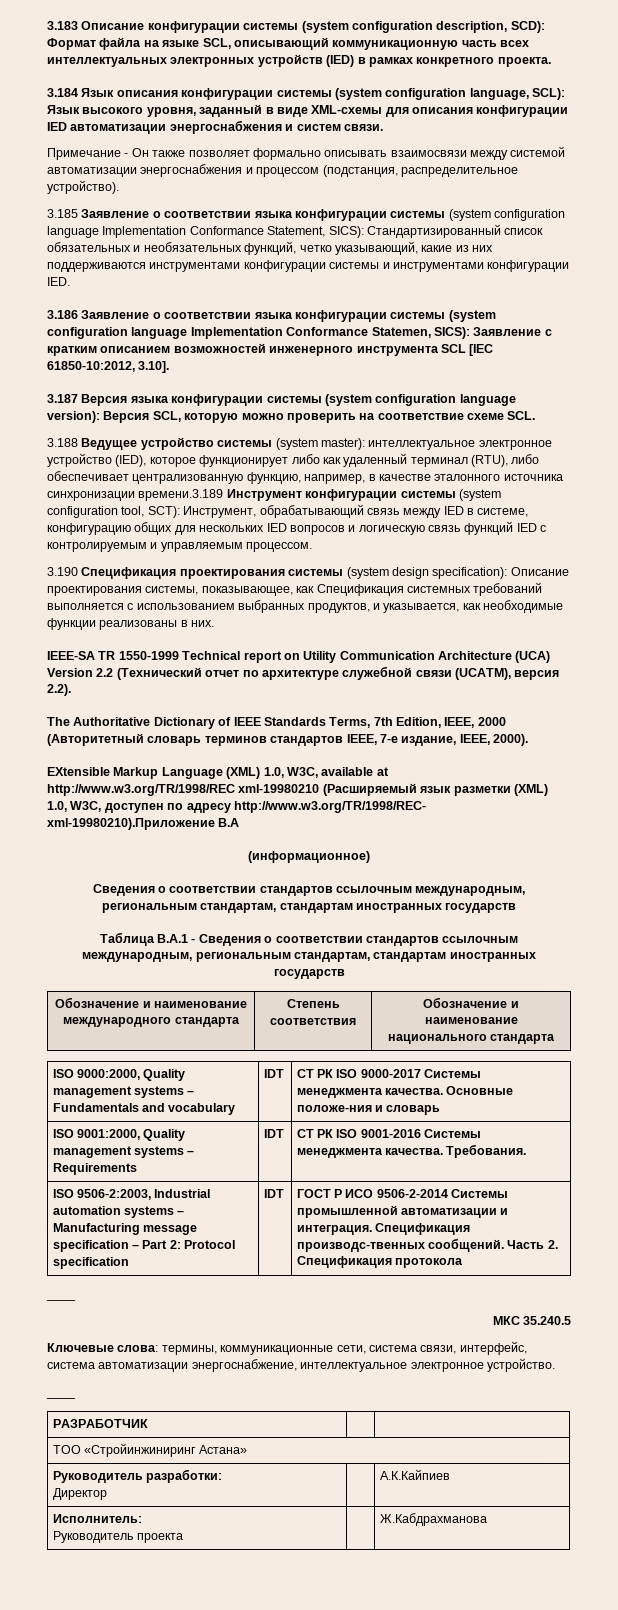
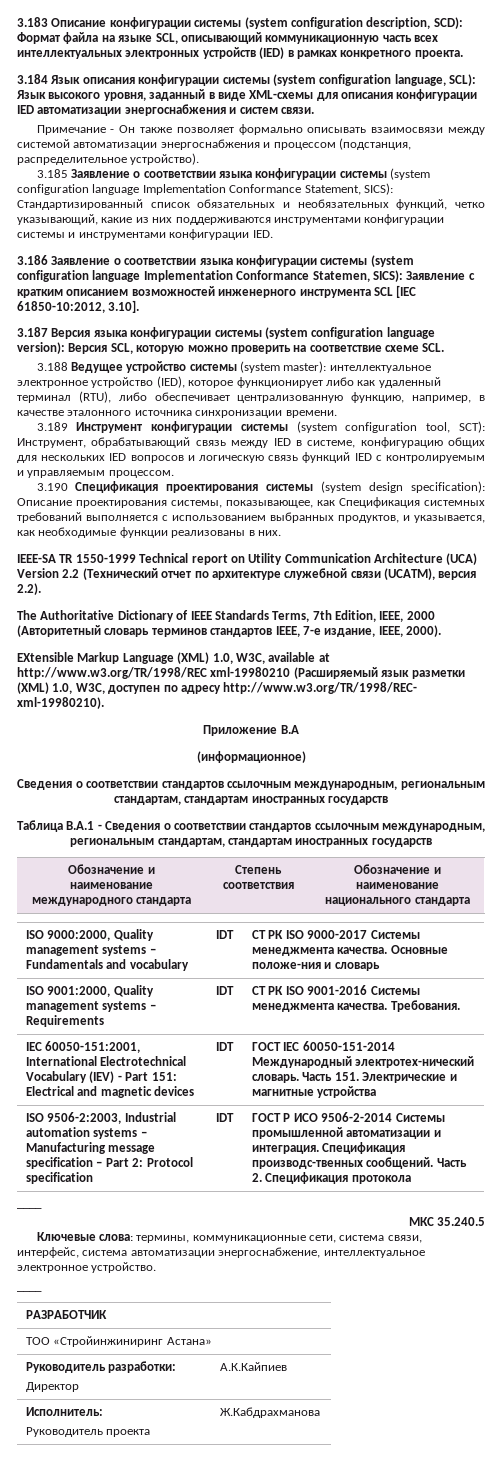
- 3.188 Ведущее устройство системы (system master): интеллектуальное электронное устройство (IED), которое функционирует либо как удаленный терминал (RTU), либо обеспечивает централизованную функцию, например, в качестве эталонного источника синхронизации времени.3.189 Инструмент конфигурации системы (system configuration tool, SCT): Инструмент, обрабатывающий связь между IED в системе, конфигурацию общих для нескольких IED вопросов и логическую связь функций IED с контролируемым и управляемым процессом.
+ 3.188 Ведущее устройство системы (system master): интеллектуальное электронное устройство (IED), которое функционирует либо как удаленный терминал (RTU), либо обеспечивает централизованную функцию, например, в качестве эталонного источника синхронизации времени.
+ 3.189 Инструмент конфигурации системы (system configuration tool, SCT): Инструмент, обрабатывающий связь между IED в системе, конфигурацию общих для нескольких IED вопросов и логическую связь функций IED с контролируемым и управляемым процессом.
- EXtensible Markup Language (XML) 1.0, W3C, available at http://www.w3.org/TR/1998/REC xml-19980210 (Расширяемый язык разметки (XML) 1.0, W3C, доступен по адресу http://www.w3.org/TR/1998/REC- xml-19980210).Приложение В.А
+ EXtensible Markup Language (XML) 1.0, W3C, available at http://www.w3.org/TR/1998/REC xml-19980210 (Расширяемый язык разметки (XML) 1.0, W3C, доступен по адресу http://www.w3.org/TR/1998/REC- xml-19980210).
+ Приложение В.А
+ IEC 60050-151:2001, International Electrotechnical Vocabulary (IEV) - Part 151: Electrical and magnetic devices | IDT | ГОСТ IЕС 60050-151-2014 Международный электротех-нический словарь. Часть 151. Электрические и магнитные устройства

